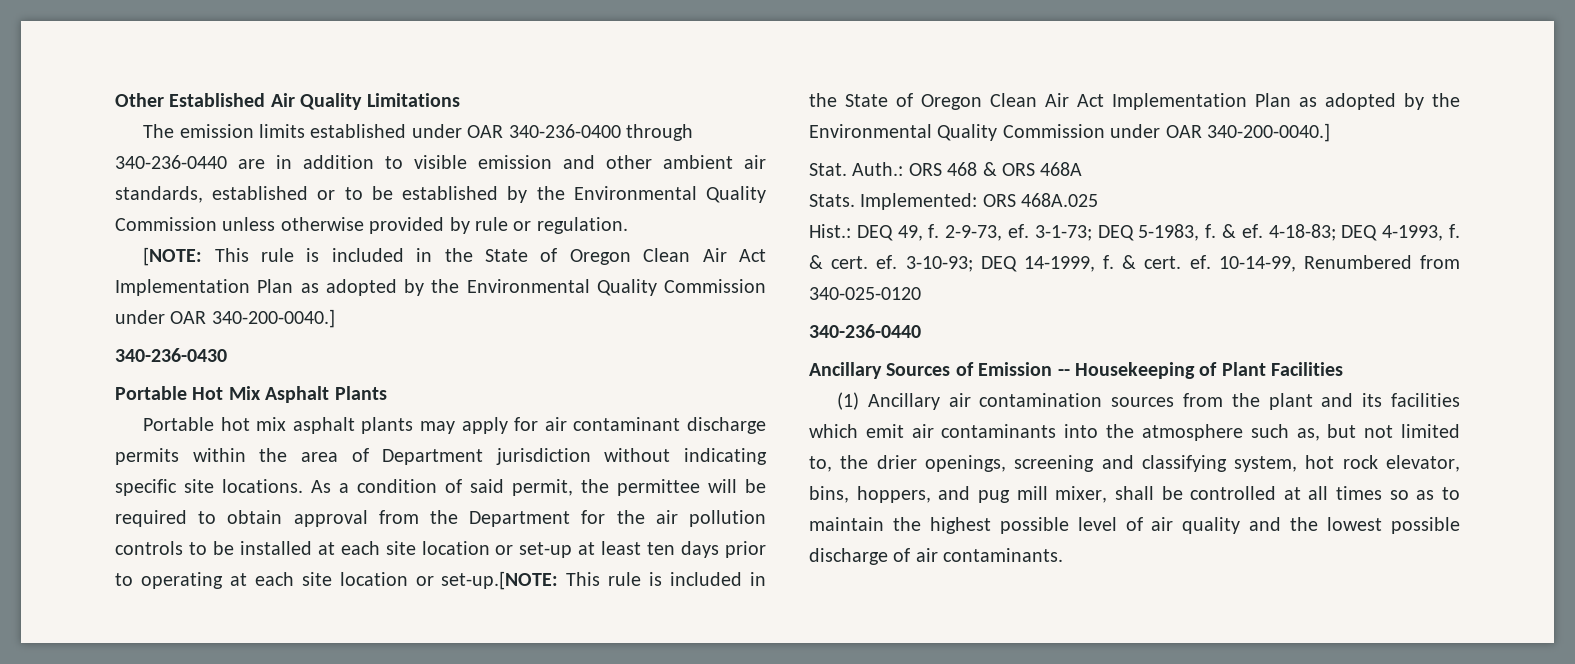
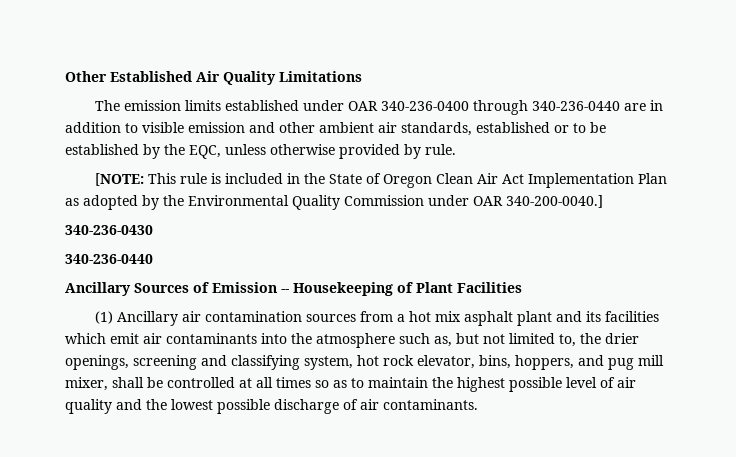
- The emission limits established under OAR 340-236-0400 through 340-236-0440 are in addition to visible emission and other ambient air standards, established or to be established by the Environmental Quality Commission unless otherwise provided by rule or regulation.
+ The emission limits established under OAR 340-236-0400 through 340-236-0440 are in addition to visible emission and other ambient air standards, established or to be established by the EQC, unless otherwise provided by rule.
- Portable Hot Mix Asphalt Plants
- Portable hot mix asphalt plants may apply for air contaminant discharge permits within the area of Department jurisdiction without indicating specific site locations. As a condition of said permit, the permittee will be required to obtain approval from the Department for the air pollution controls to be installed at each site location or set-up at least ten days prior to operating at each site location or set-up.[NOTE: This rule is included in the State of Oregon Clean Air Act Implementation Plan as adopted by the Environmental Quality Commission under OAR 340-200-0040.]
- Stat. Auth.: ORS 468 & ORS 468A
- Stats. Implemented: ORS 468A.025
- Hist.: DEQ 49, f. 2-9-73, ef. 3-1-73; DEQ 5-1983, f. & ef. 4-18-83; DEQ 4-1993, f. & cert. ef. 3-10-93; DEQ 14-1999, f. & cert. ef. 10-14-99, Renumbered from 340-025-0120
- (1) Ancillary air contamination sources from the plant and its facilities which emit air contaminants into the atmosphere such as, but not limited to, the drier openings, screening and classifying system, hot rock elevator, bins, hoppers, and pug mill mixer, shall be controlled at all times so as to maintain the highest possible level of air quality and the lowest possible discharge of air contaminants.
+ (1) Ancillary air contamination sources from a hot mix asphalt plant and its facilities which emit air contaminants into the atmosphere such as, but not limited to, the drier openings, screening and classifying system, hot rock elevator, bins, hoppers, and pug mill mixer, shall be controlled at all times so as to maintain the highest possible level of air quality and the lowest possible discharge of air contaminants.

